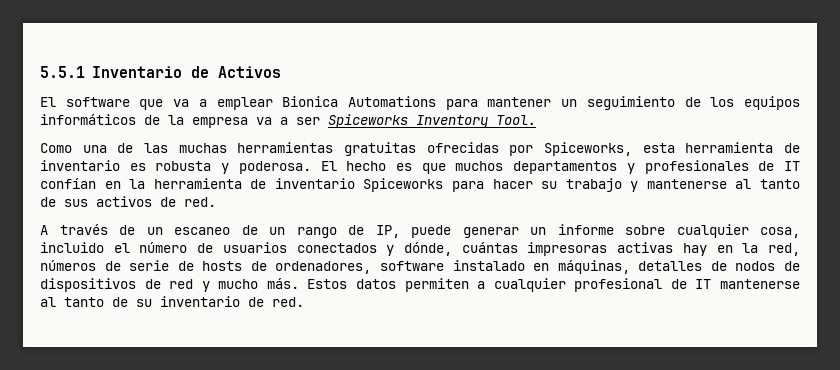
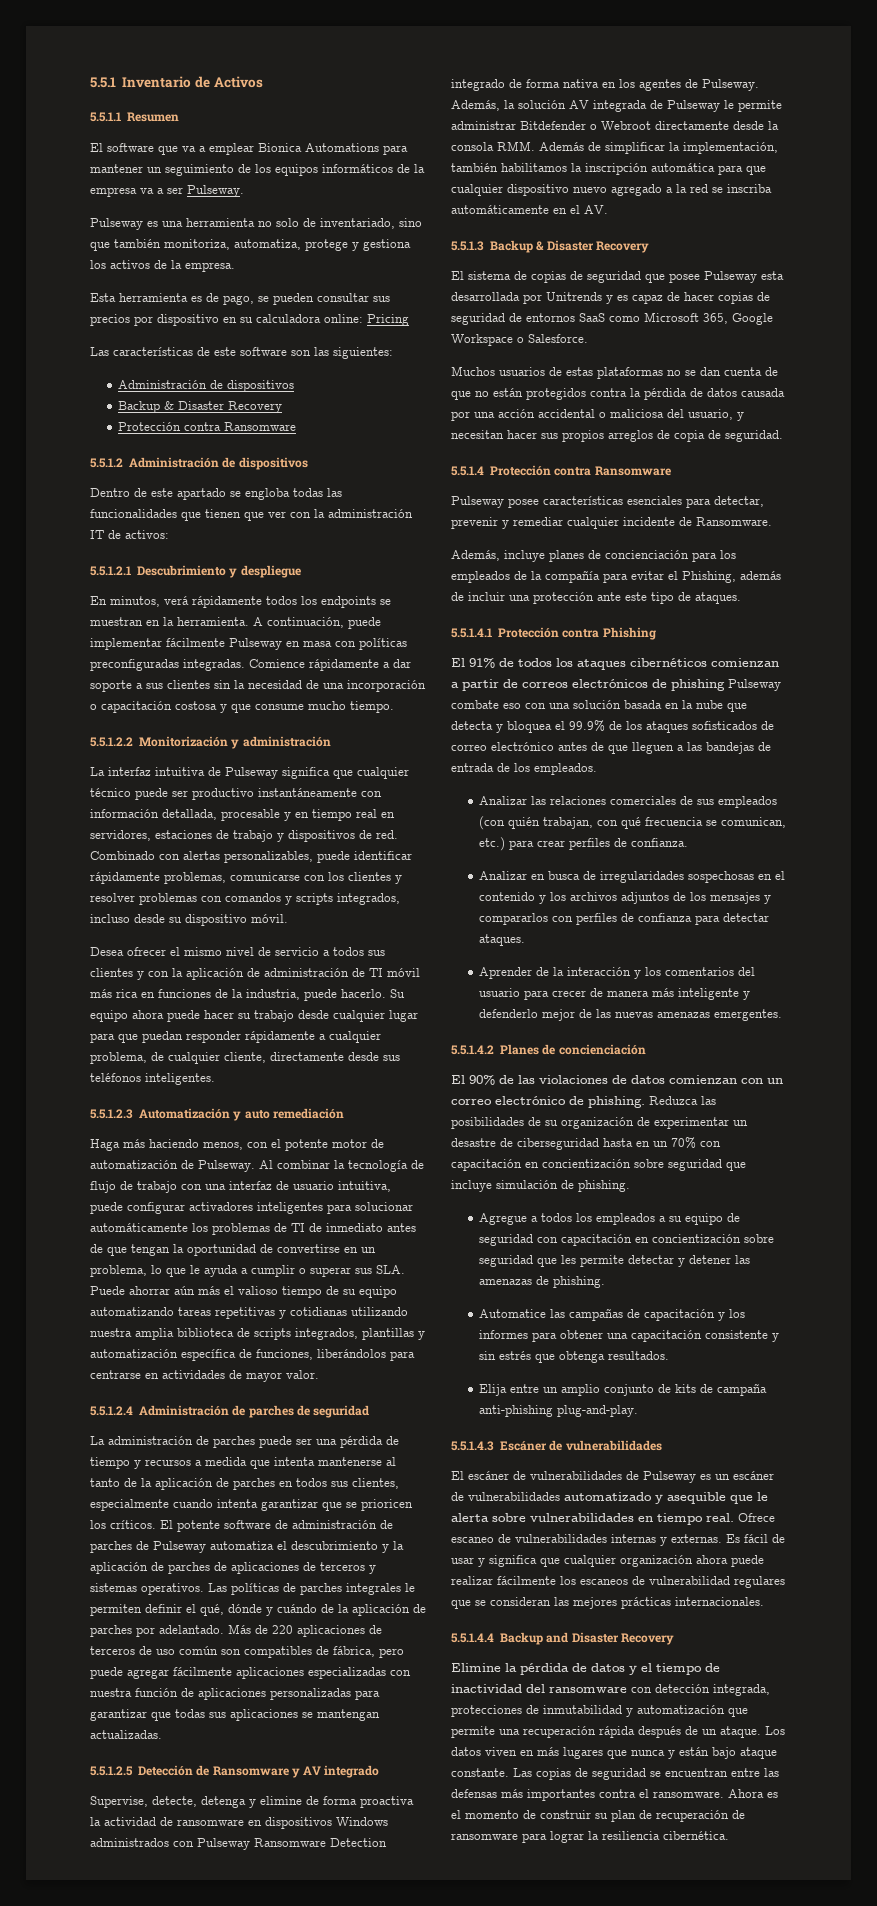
+ 5.5.1.1 Resumen
- El software que va a emplear Bionica Automations para mantener un seguimiento de los equipos informáticos de la empresa va a ser Spiceworks Inventory Tool.
- Como una de las muchas herramientas gratuitas ofrecidas por Spiceworks, esta herramienta de inventario es robusta y poderosa. El hecho es que muchos departamentos y profesionales de IT confían en la herramienta de inventario Spiceworks para hacer su trabajo y mantenerse al tanto de sus activos de red.
- A través de un escaneo de un rango de IP, puede generar un informe sobre cualquier cosa, incluido el número de usuarios conectados y dónde, cuántas impresoras activas hay en la red, números de serie de hosts de ordenadores, software instalado en máquinas, detalles de nodos de dispositivos de red y mucho más. Estos datos permiten a cualquier profesional de IT mantenerse al tanto de su inventario de red.
+ El software que va a emplear Bionica Automations para mantener un seguimiento de los equipos informáticos de la empresa va a ser Pulseway.
+ Pulseway es una herramienta no solo de inventariado, sino que también monitoriza, automatiza, protege y gestiona los activos de la empresa.
+ Esta herramienta es de pago, se pueden consultar sus precios por dispositivo en su calculadora online: Pricing
+ Las características de este software son las siguientes:
+ Administración de dispositivos
+ Backup & Disaster Recovery
+ Protección contra Ransomware
+ 5.5.1.2 Administración de dispositivos
+ Dentro de este apartado se engloba todas las funcionalidades que tienen que ver con la administración IT de activos:
+ 5.5.1.2.1 Descubrimiento y despliegue
+ En minutos, verá rápidamente todos los endpoints se muestran en la herramienta. A continuación, puede implementar fácilmente Pulseway en masa con políticas preconfiguradas integradas. Comience rápidamente a dar soporte a sus clientes sin la necesidad de una incorporación o capacitación costosa y que consume mucho tiempo.
+ 5.5.1.2.2 Monitorización y administración
+ La interfaz intuitiva de Pulseway significa que cualquier técnico puede ser productivo instantáneamente con información detallada, procesable y en tiempo real en servidores, estaciones de trabajo y dispositivos de red. Combinado con alertas personalizables, puede identificar rápidamente problemas, comunicarse con los clientes y resolver problemas con comandos y scripts integrados, incluso desde su dispositivo móvil.
+ Desea ofrecer el mismo nivel de servicio a todos sus clientes y con la aplicación de administración de TI móvil más rica en funciones de la industria, puede hacerlo. Su equipo ahora puede hacer su trabajo desde cualquier lugar para que puedan responder rápidamente a cualquier problema, de cualquier cliente, directamente desde sus teléfonos inteligentes.
+ 5.5.1.2.3 Automatización y auto remediación
+ Haga más haciendo menos, con el potente motor de automatización de Pulseway. Al combinar la tecnología de flujo de trabajo con una interfaz de usuario intuitiva, puede configurar activadores inteligentes para solucionar automáticamente los problemas de TI de inmediato antes de que tengan la oportunidad de convertirse en un problema, lo que le ayuda a cumplir o superar sus SLA. Puede ahorrar aún más el valioso tiempo de su equipo automatizando tareas repetitivas y cotidianas utilizando nuestra amplia biblioteca de scripts integrados, plantillas y automatización específica de funciones, liberándolos para centrarse en actividades de mayor valor.
+ 5.5.1.2.4 Administración de parches de seguridad
+ La administración de parches puede ser una pérdida de tiempo y recursos a medida que intenta mantenerse al tanto de la aplicación de parches en todos sus clientes, especialmente cuando intenta garantizar que se prioricen los críticos. El potente software de administración de parches de Pulseway automatiza el descubrimiento y la aplicación de parches de aplicaciones de terceros y sistemas operativos. Las políticas de parches integrales le permiten definir el qué, dónde y cuándo de la aplicación de parches por adelantado. Más de 220 aplicaciones de terceros de uso común son compatibles de fábrica, pero puede agregar fácilmente aplicaciones especializadas con nuestra función de aplicaciones personalizadas para garantizar que todas sus aplicaciones se mantengan actualizadas.
+ 5.5.1.2.5 Detección de Ransomware y AV integrado
+ Supervise, detecte, detenga y elimine de forma proactiva la actividad de ransomware en dispositivos Windows administrados con Pulseway Ransomware Detection integrado de forma nativa en los agentes de Pulseway. Además, la solución AV integrada de Pulseway le permite administrar Bitdefender o Webroot directamente desde la consola RMM. Además de simplificar la implementación, también habilitamos la inscripción automática para que cualquier dispositivo nuevo agregado a la red se inscriba automáticamente en el AV.
+ 5.5.1.3 Backup & Disaster Recovery
+ El sistema de copias de seguridad que posee Pulseway esta desarrollada por Unitrends y es capaz de hacer copias de seguridad de entornos SaaS como Microsoft 365, Google Workspace o Salesforce.
+ Muchos usuarios de estas plataformas no se dan cuenta de que no están protegidos contra la pérdida de datos causada por una acción accidental o maliciosa del usuario, y necesitan hacer sus propios arreglos de copia de seguridad.
+ 5.5.1.4 Protección contra Ransomware
+ Pulseway posee características esenciales para detectar, prevenir y remediar cualquier incidente de Ransomware.
+ Además, incluye planes de concienciación para los empleados de la compañía para evitar el Phishing, además de incluir una protección ante este tipo de ataques.
+ 5.5.1.4.1 Protección contra Phishing
+ El 91% de todos los ataques cibernéticos comienzan a partir de correos electrónicos de phishing Pulseway combate eso con una solución basada en la nube que detecta y bloquea el 99.9% de los ataques sofisticados de correo electrónico antes de que lleguen a las bandejas de entrada de los empleados.
+ Analizar las relaciones comerciales de sus empleados (con quién trabajan, con qué frecuencia se comunican, etc.) para crear perfiles de confianza.
+ Analizar en busca de irregularidades sospechosas en el contenido y los archivos adjuntos de los mensajes y compararlos con perfiles de confianza para detectar ataques.
+ Aprender de la interacción y los comentarios del usuario para crecer de manera más inteligente y defenderlo mejor de las nuevas amenazas emergentes.
+ 5.5.1.4.2 Planes de concienciación
+ El 90% de las violaciones de datos comienzan con un correo electrónico de phishing. Reduzca las posibilidades de su organización de experimentar un desastre de ciberseguridad hasta en un 70% con capacitación en concientización sobre seguridad que incluye simulación de phishing.
+ Agregue a todos los empleados a su equipo de seguridad con capacitación en concientización sobre seguridad que les permite detectar y detener las amenazas de phishing.
+ Automatice las campañas de capacitación y los informes para obtener una capacitación consistente y sin estrés que obtenga resultados.
+ Elija entre un amplio conjunto de kits de campaña anti-phishing plug-and-play.
+ 5.5.1.4.3 Escáner de vulnerabilidades
+ El escáner de vulnerabilidades de Pulseway es un escáner de vulnerabilidades automatizado y asequible que le alerta sobre vulnerabilidades en tiempo real. Ofrece escaneo de vulnerabilidades internas y externas. Es fácil de usar y significa que cualquier organización ahora puede realizar fácilmente los escaneos de vulnerabilidad regulares que se consideran las mejores prácticas internacionales.
+ 5.5.1.4.4 Backup and Disaster Recovery
+ Elimine la pérdida de datos y el tiempo de inactividad del ransomware con detección integrada, protecciones de inmutabilidad y automatización que permite una recuperación rápida después de un ataque. Los datos viven en más lugares que nunca y están bajo ataque constante. Las copias de seguridad se encuentran entre las defensas más importantes contra el ransomware. Ahora es el momento de construir su plan de recuperación de ransomware para lograr la resiliencia cibernética.

